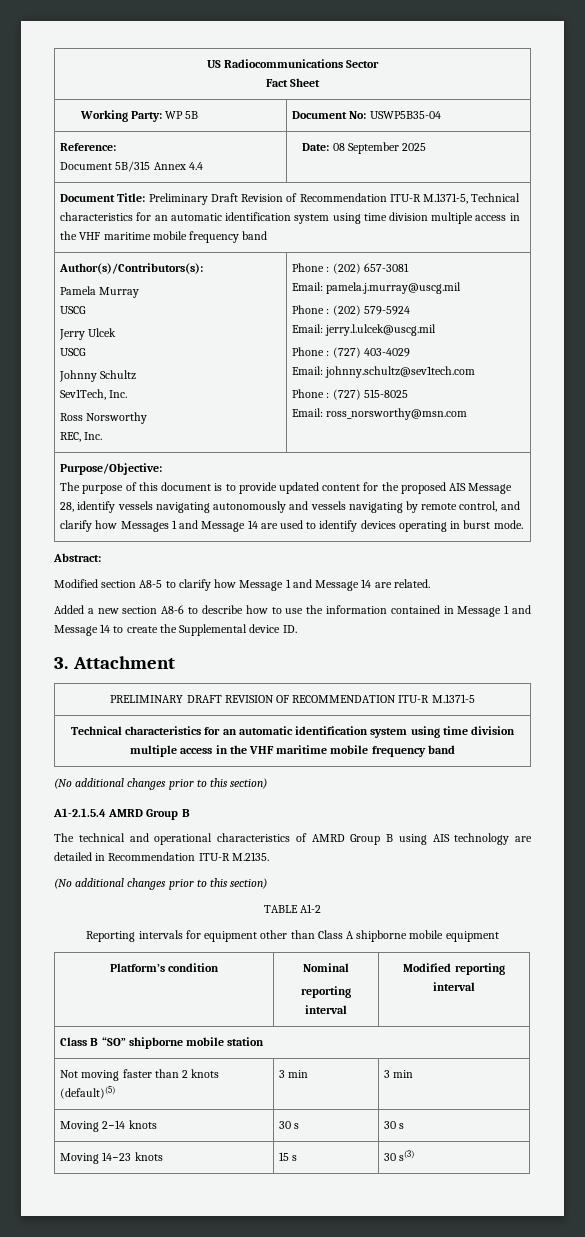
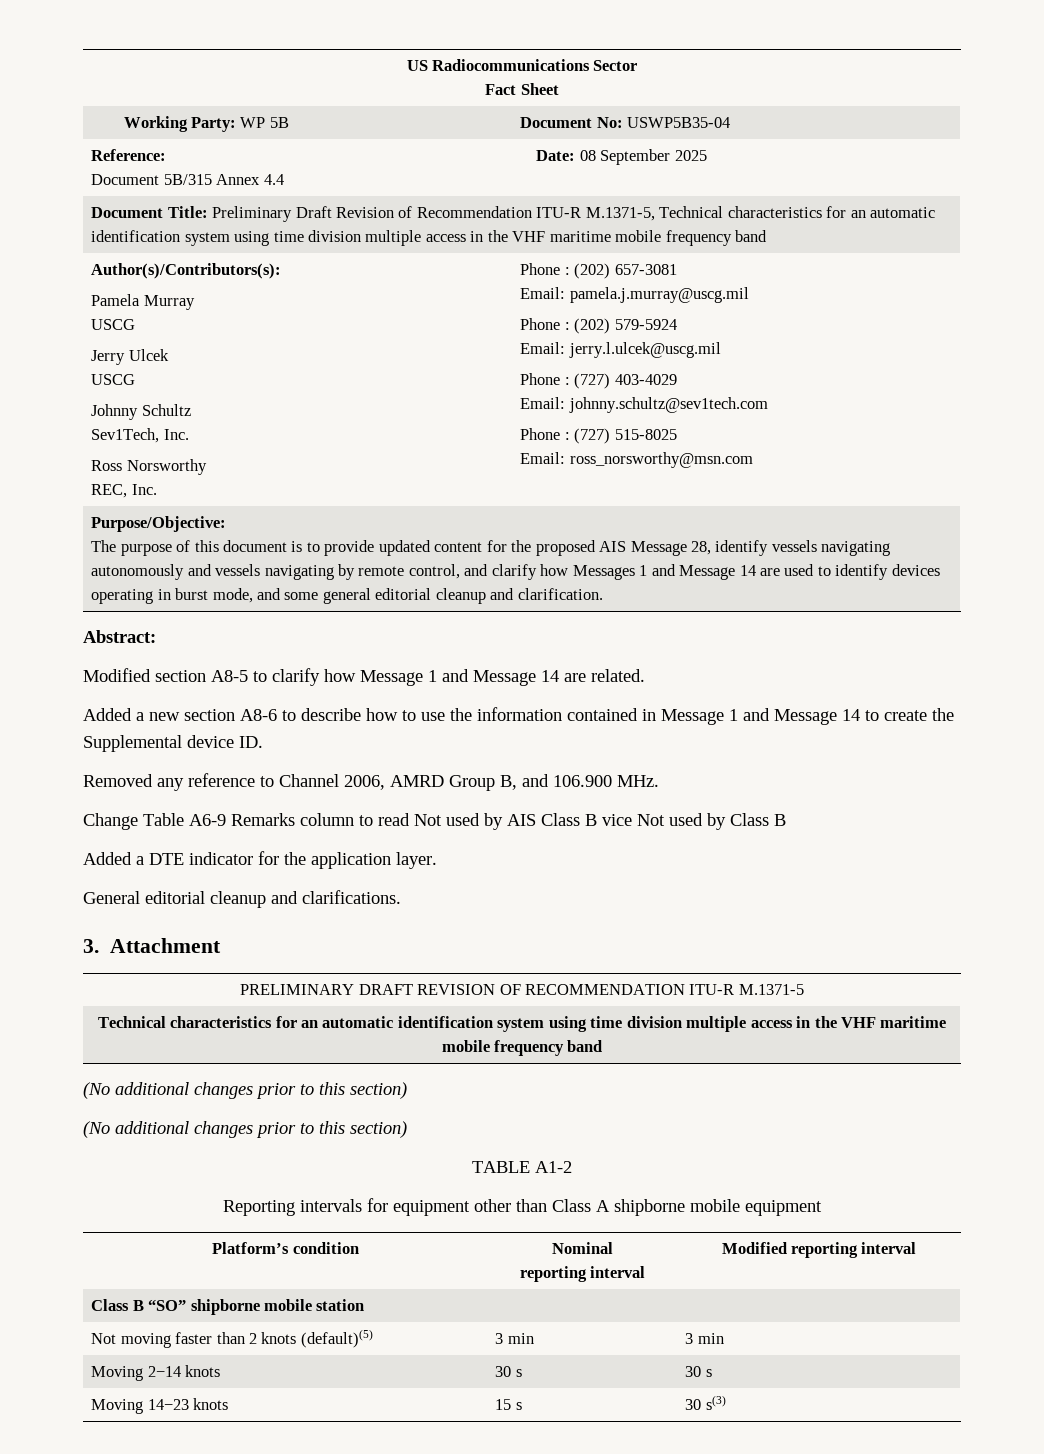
- The purpose of this document is to provide updated content for the proposed AIS Message 28, identify vessels navigating autonomously and vessels navigating by remote control, and clarify how Messages 1 and Message 14 are used to identify devices operating in burst mode.
+ The purpose of this document is to provide updated content for the proposed AIS Message 28, identify vessels navigating autonomously and vessels navigating by remote control, and clarify how Messages 1 and Message 14 are used to identify devices operating in burst mode, and some general editorial cleanup and clarification.
+ Removed any reference to Channel 2006, AMRD Group B, and 106.900 MHz.
+ Change Table A6-9 Remarks column to read Not used by AIS Class B vice Not used by Class B
+ Added a DTE indicator for the application layer.
+ General editorial cleanup and clarifications.
- A1-2.1.5.4 AMRD Group B
- The technical and operational characteristics of AMRD Group B using AIS technology are detailed in Recommendation ITU-R M.2135.

